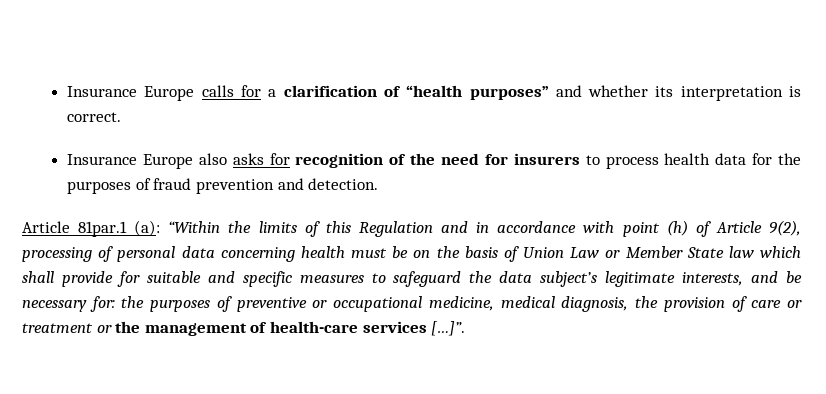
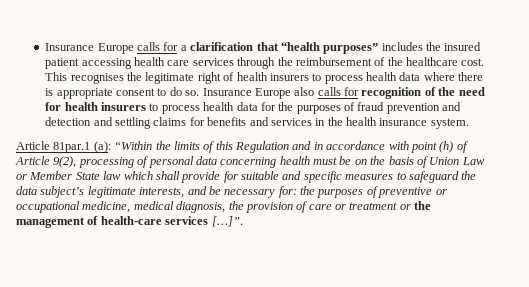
- Insurance Europe calls for a clarification of “health purposes” and whether its interpretation is correct.
- Insurance Europe also asks for recognition of the need for insurers to process health data for the purposes of fraud prevention and detection.
+ Insurance Europe calls for a clarification that “health purposes” includes the insured patient accessing health care services through the reimbursement of the healthcare cost. This recognises the legitimate right of health insurers to process health data where there is appropriate consent to do so. Insurance Europe also calls for recognition of the need for health insurers to process health data for the purposes of fraud prevention and detection and settling claims for benefits and services in the health insurance system.

